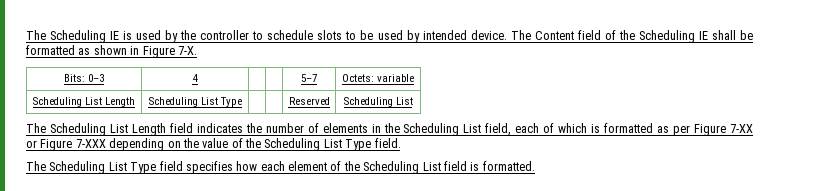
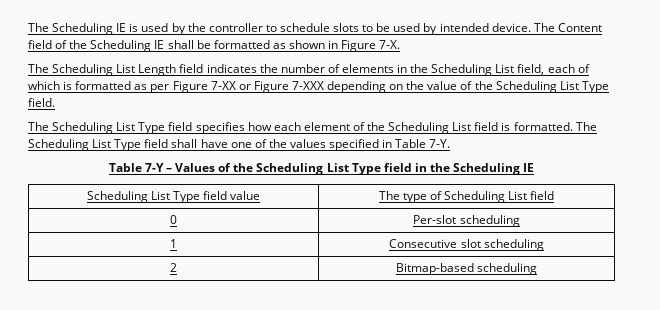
- Bits: 0–3 | 4 | | | 5–7 | Octets: variable
- Scheduling List Length | Scheduling List Type | | | Reserved | Scheduling List
+ The Scheduling List Type field shall have one of the values specified in Table 7-Y.
+ Table 7-Y – Values of the Scheduling List Type field in the Scheduling IE
+ Scheduling List Type field value | The type of Scheduling List field
+ 0 | Per-slot scheduling
+ 1 | Consecutive slot scheduling
+ 2 | Bitmap-based scheduling

